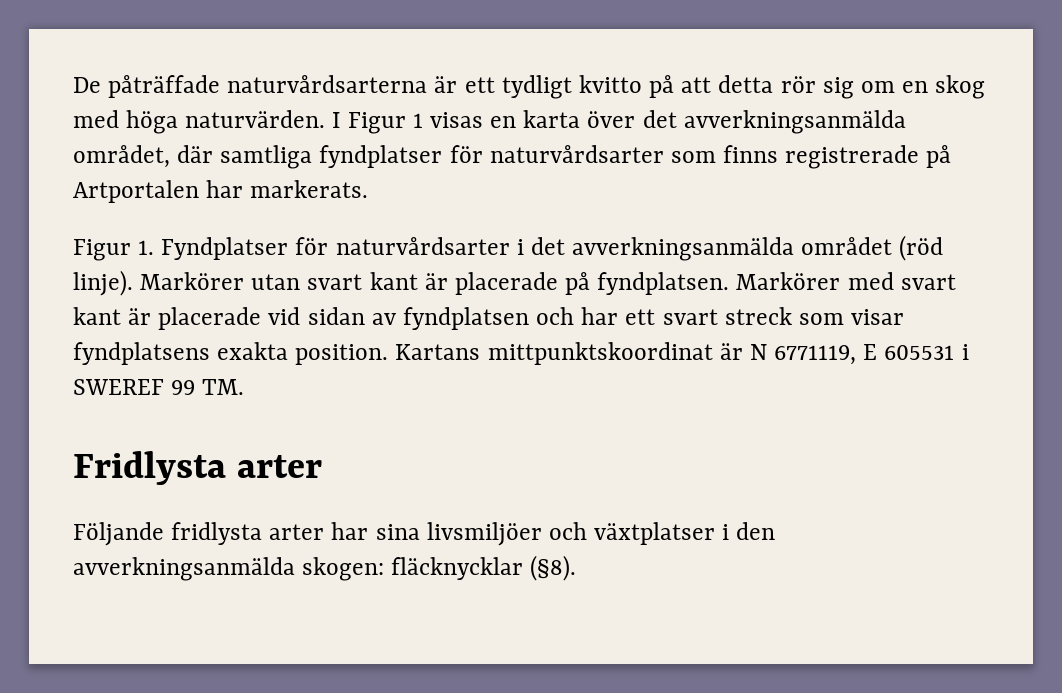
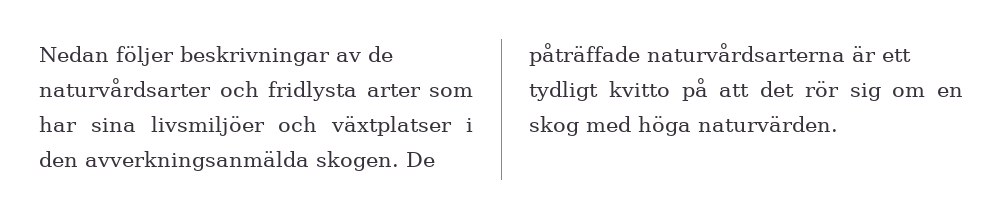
+ Nedan följer beskrivningar av de naturvårdsarter och fridlysta arter som har sina livsmiljöer och växtplatser i den avverkningsanmälda skogen.
- De påträffade naturvårdsarterna är ett tydligt kvitto på att detta rör sig om en skog med höga naturvärden. I Figur 1 visas en karta över det avverkningsanmälda området, där samtliga fyndplatser för naturvårdsarter som finns registrerade på Artportalen har markerats.
- Figur 1. Fyndplatser för naturvårdsarter i det avverkningsanmälda området (röd linje). Markörer utan svart kant är placerade på fyndplatsen. Markörer med svart kant är placerade vid sidan av fyndplatsen och har ett svart streck som visar fyndplatsens exakta position. Kartans mittpunktskoordinat är N 6771119, E 605531 i SWEREF 99 TM.
- Fridlysta arter
- Följande fridlysta arter har sina livsmiljöer och växtplatser i den avverkningsanmälda skogen: fläcknycklar (§8).
+ De påträffade naturvårdsarterna är ett tydligt kvitto på att det rör sig om en skog med höga naturvärden.

